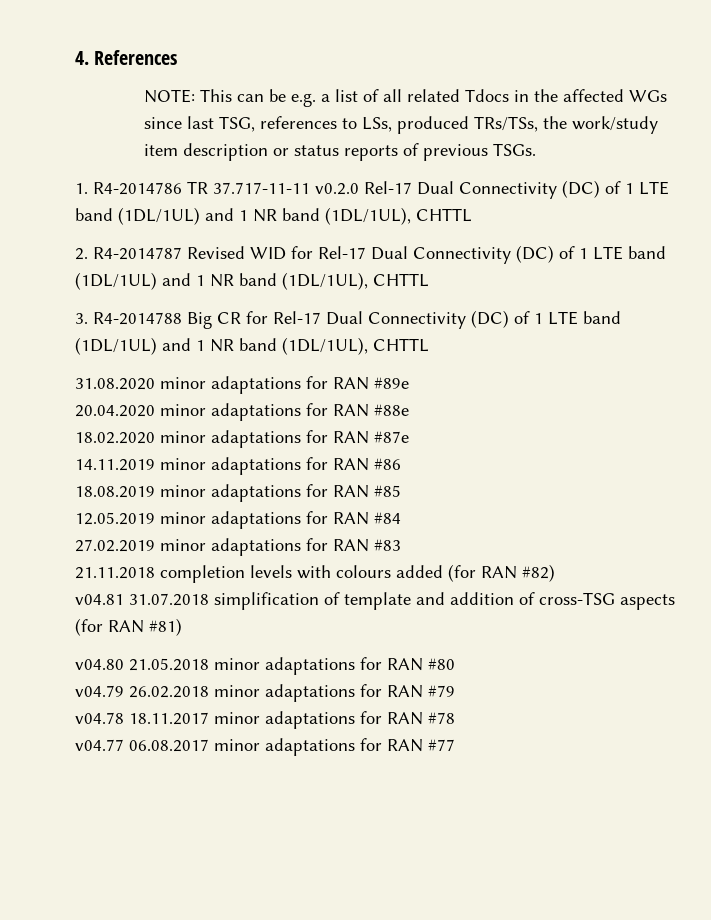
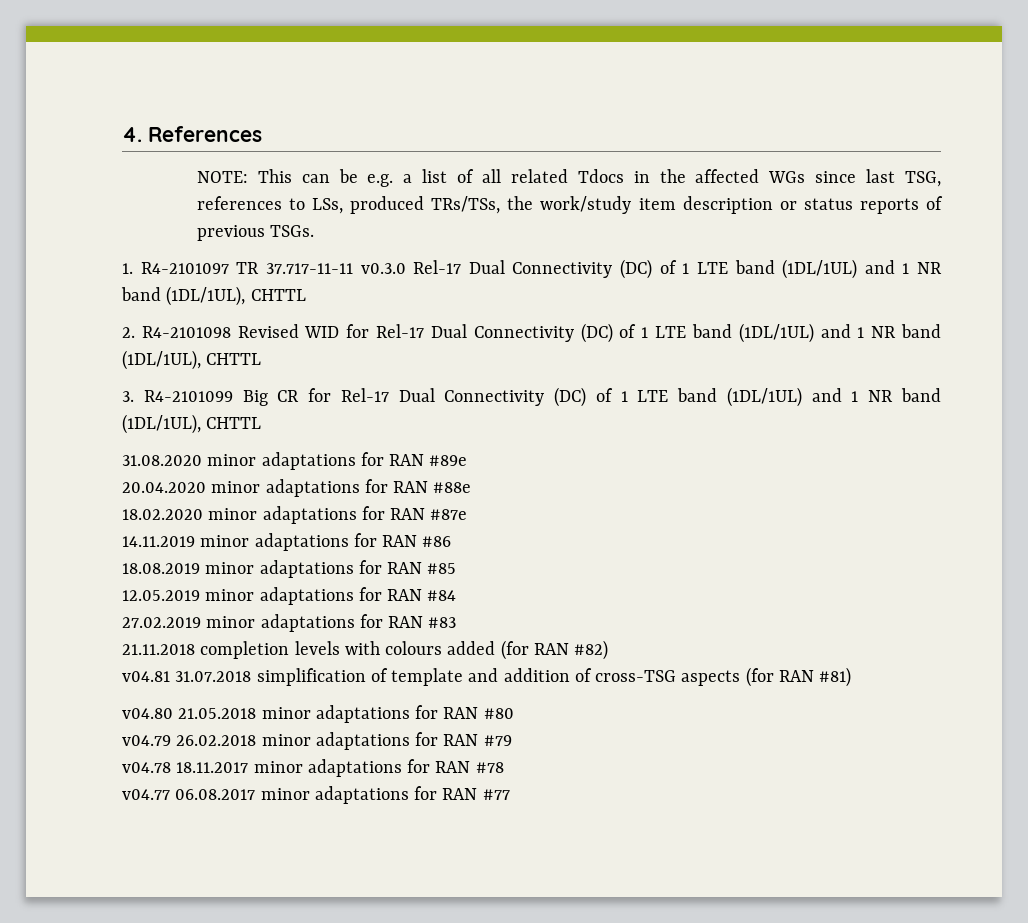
- 1. R4-2014786 TR 37.717-11-11 v0.2.0 Rel-17 Dual Connectivity (DC) of 1 LTE band (1DL/1UL) and 1 NR band (1DL/1UL), CHTTL
+ 1. R4-2101097 TR 37.717-11-11 v0.3.0 Rel-17 Dual Connectivity (DC) of 1 LTE band (1DL/1UL) and 1 NR band (1DL/1UL), CHTTL
- 2. R4-2014787 Revised WID for Rel-17 Dual Connectivity (DC) of 1 LTE band (1DL/1UL) and 1 NR band (1DL/1UL), CHTTL
+ 2. R4-2101098 Revised WID for Rel-17 Dual Connectivity (DC) of 1 LTE band (1DL/1UL) and 1 NR band (1DL/1UL), CHTTL
- 3. R4-2014788 Big CR for Rel-17 Dual Connectivity (DC) of 1 LTE band (1DL/1UL) and 1 NR band (1DL/1UL), CHTTL
+ 3. R4-2101099 Big CR for Rel-17 Dual Connectivity (DC) of 1 LTE band (1DL/1UL) and 1 NR band (1DL/1UL), CHTTL

